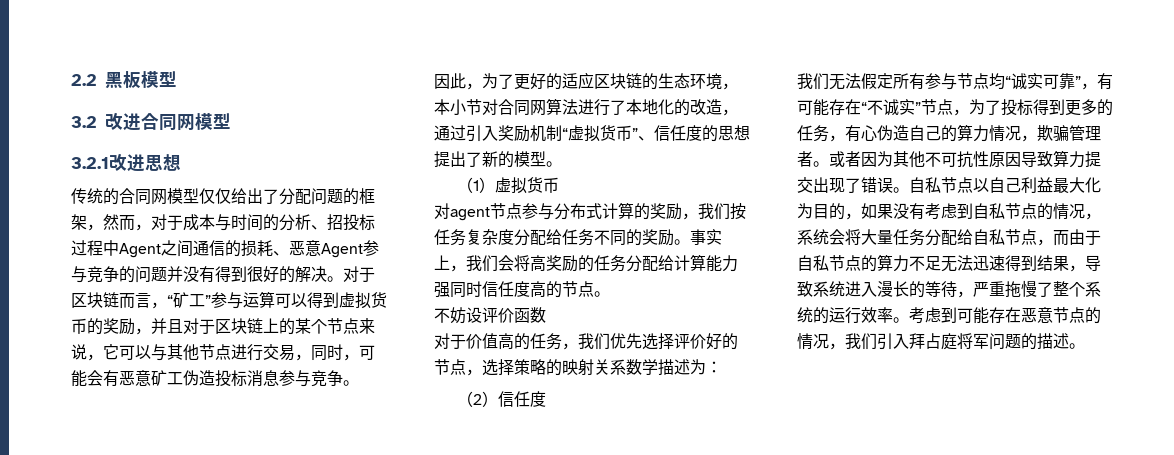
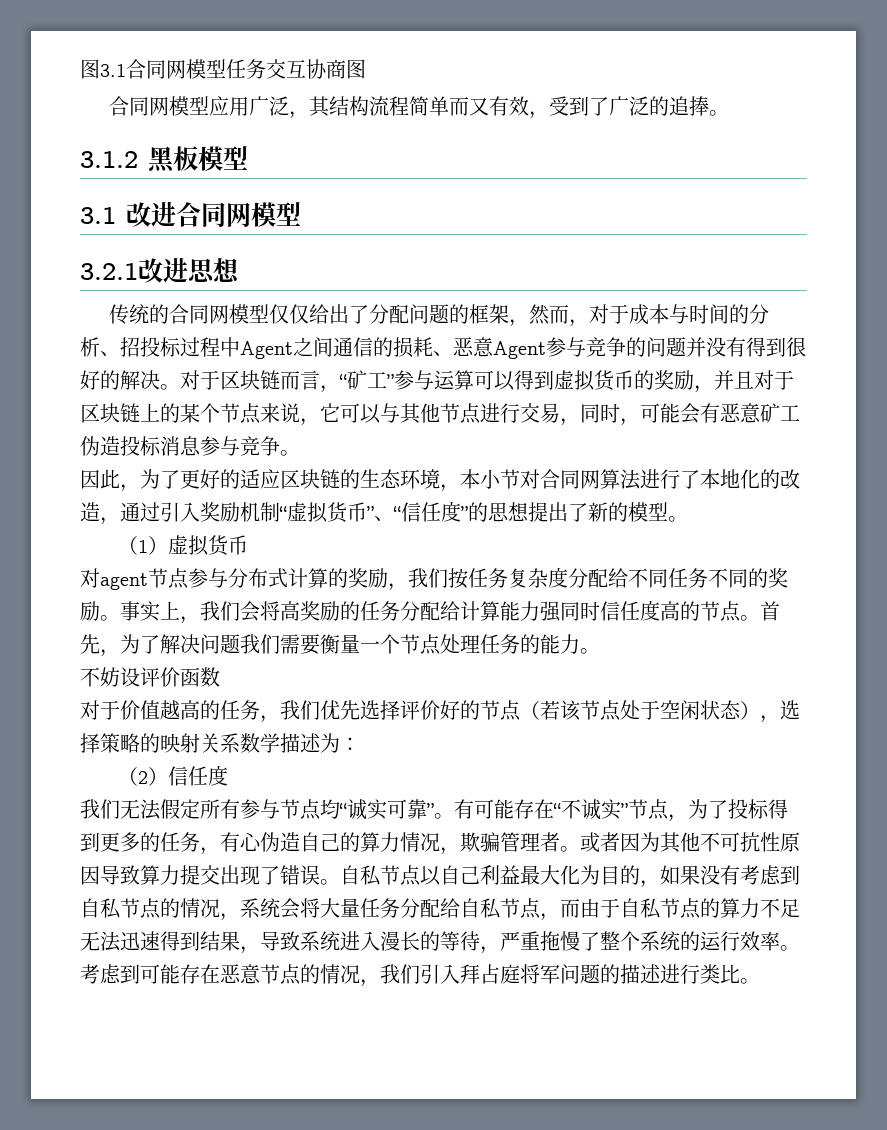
- 2.2黑板模型
+ 图3.1合同网模型任务交互协商图
+ 合同网模型应用广泛，其结构流程简单而又有效，受到了广泛的追捧。
+ 3.1.2黑板模型
- 3.2改进合同网模型
+ 3.1改进合同网模型
- 因此，为了更好的适应区块链的生态环境，本小节对合同网算法进行了本地化的改造，通过引入奖励机制“虚拟货币”、信任度的思想提出了新的模型。
+ 因此，为了更好的适应区块链的生态环境，本小节对合同网算法进行了本地化的改造，通过引入奖励机制“虚拟货币”、“信任度”的思想提出了新的模型。
- 对agent节点参与分布式计算的奖励，我们按任务复杂度分配给任务不同的奖励。
+ 对agent节点参与分布式计算的奖励，我们按任务复杂度分配给不同任务不同的奖励。
+ 首先，为了解决问题我们需要衡量一个节点处理任务的能力。
- 对于价值高的任务，我们优先选择评价好的节点，选择策略的映射关系数学描述为：
+ 对于价值越高的任务，我们优先选择评价好的节点（若该节点处于空闲状态），选择策略的映射关系数学描述为：
- 我们无法假定所有参与节点均“诚实可靠”，有可能存在“不诚实”节点，为了投标得到更多的任务，有心伪造自己的算力情况，欺骗管理者。
+ 我们无法假定所有参与节点均“诚实可靠”。有可能存在“不诚实”节点，为了投标得到更多的任务，有心伪造自己的算力情况，欺骗管理者。
- 考虑到可能存在恶意节点的情况，我们引入拜占庭将军问题的描述。
+ 考虑到可能存在恶意节点的情况，我们引入拜占庭将军问题的描述进行类比。

